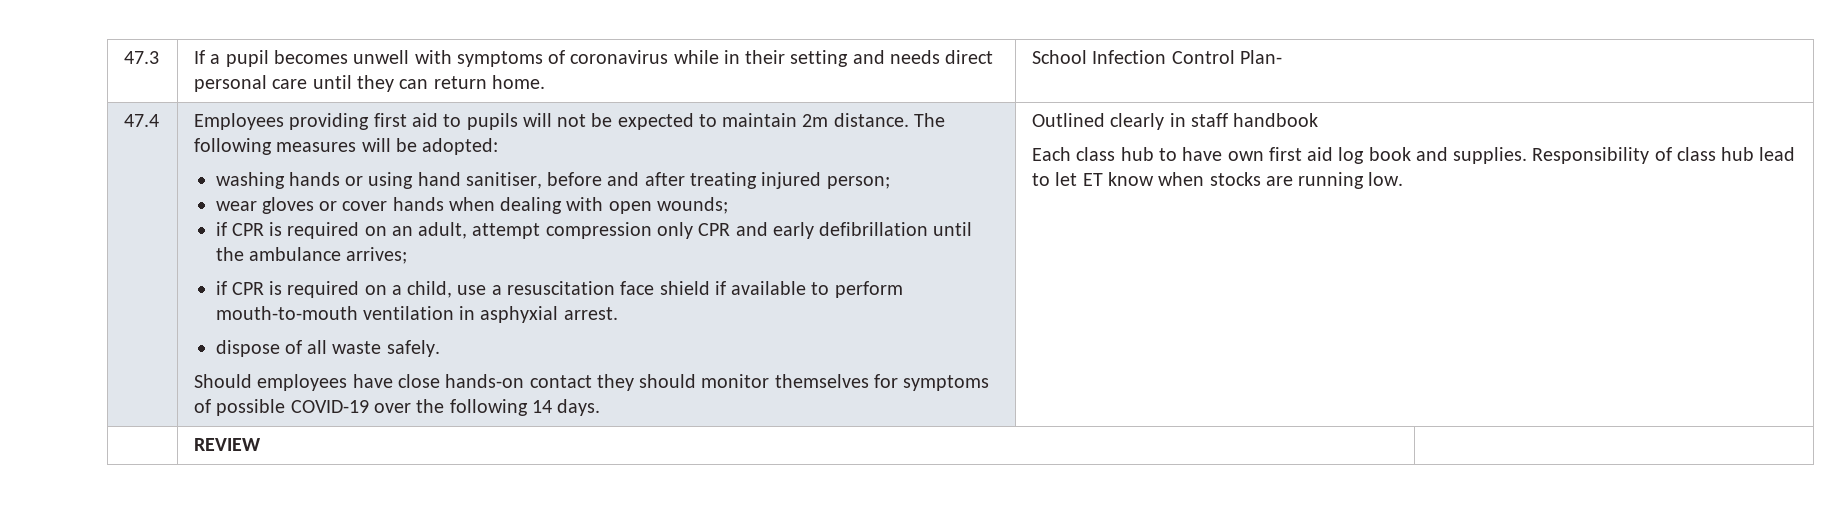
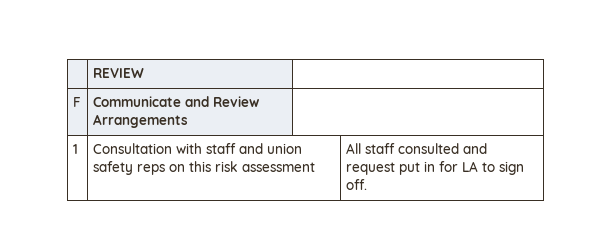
- 47.3 | If a pupil becomes unwell with symptoms of coronavirus while in their setting and needs direct personal care until they can return home. | School Infection Control Plan-
- 47.4 | Employees providing first aid to pupils will not be expected to maintain 2m distance. The following measures will be adopted:
- washing hands or using hand sanitiser, before and after treating injured person;
- wear gloves or cover hands when dealing with open wounds;
- if CPR is required on an adult, attempt compression only CPR and early defibrillation until the ambulance arrives;
- if CPR is required on a child, use a resuscitation face shield if available to perform mouth-to-mouth ventilation in asphyxial arrest.
- dispose of all waste safely.
- Should employees have close hands-on contact they should monitor themselves for symptoms of possible COVID-19 over the following 14 days. | Outlined clearly in staff handbook
- Each class hub to have own first aid log book and supplies. Responsibility of class hub lead to let ET know when stocks are running low.
  | REVIEW |
+ F | Communicate and Review Arrangements |
+ 1 | Consultation with staff and union safety reps on this risk assessment | All staff consulted and request put in for LA to sign off.

